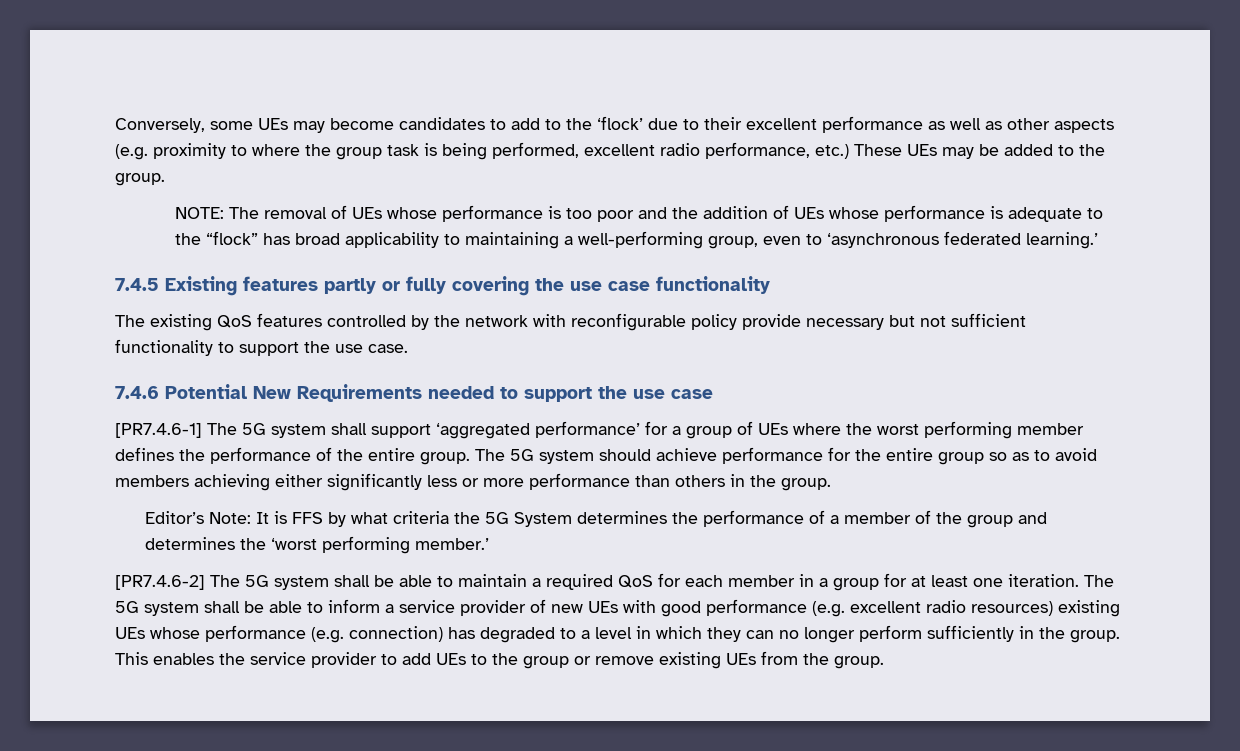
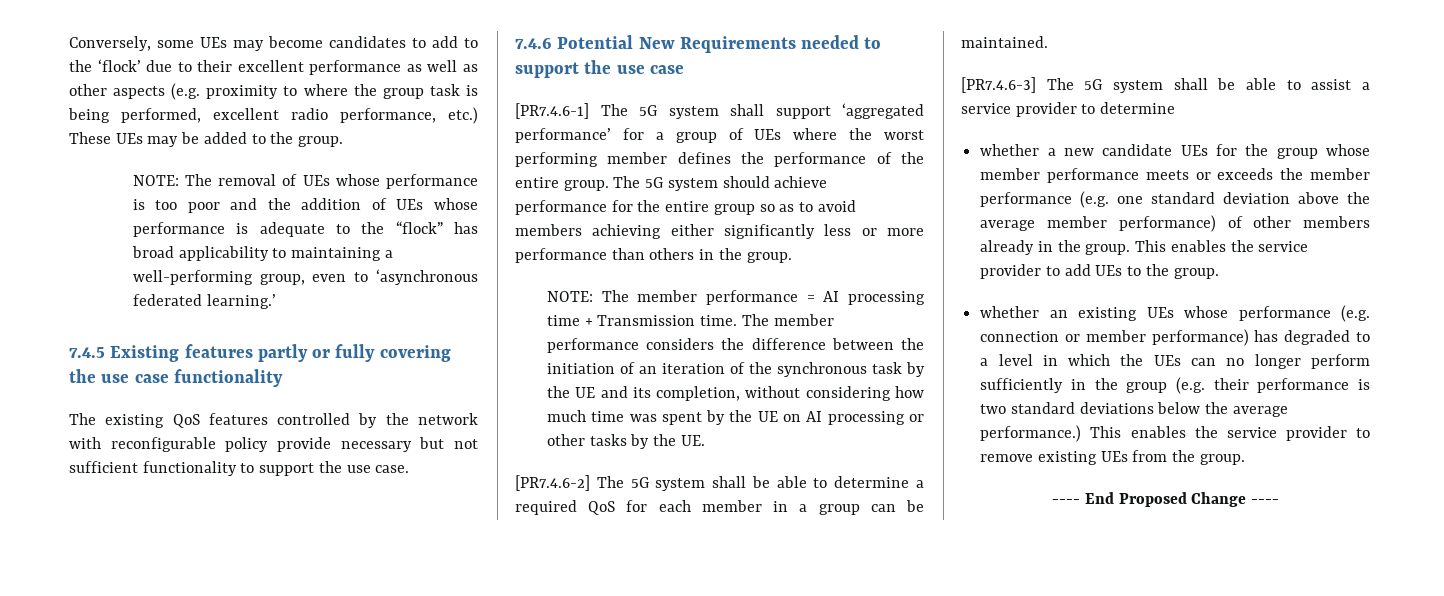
- Editor’s Note: It is FFS by what criteria the 5G System determines the performance of a member of the group and determines the ‘worst performing member.’
+ NOTE: The member performance = AI processing time + Transmission time. The member performance considers the difference between the initiation of an iteration of the synchronous task by the UE and its completion, without considering how much time was spent by the UE on AI processing or other tasks by the UE.
- [PR7.4.6-2] The 5G system shall be able to maintain a required QoS for each member in a group for at least one iteration. The 5G system shall be able to inform a service provider of new UEs with good performance (e.g. excellent radio resources) existing UEs whose performance (e.g. connection) has degraded to a level in which they can no longer perform sufficiently in the group.
+ [PR7.4.6-2] The 5G system shall be able to determine a required QoS for each member in a group can be maintained.
+ [PR7.4.6-3] The 5G system shall be able to assist a service provider to determine
+ whether a new candidate UEs for the group whose member performance meets or exceeds the member performance (e.g. one standard deviation above the average member performance) of other members already in the group.
- This enables the service provider to add UEs to the group or remove existing UEs from the group.
+ This enables the service provider to add UEs to the group.
+ whether an existing UEs whose performance (e.g. connection or member performance) has degraded to a level in which the UEs can no longer perform sufficiently in the group (e.g. their performance is two standard deviations below the average performance.) This enables the service provider to remove existing UEs from the group.
+ ---- End Proposed Change ----

